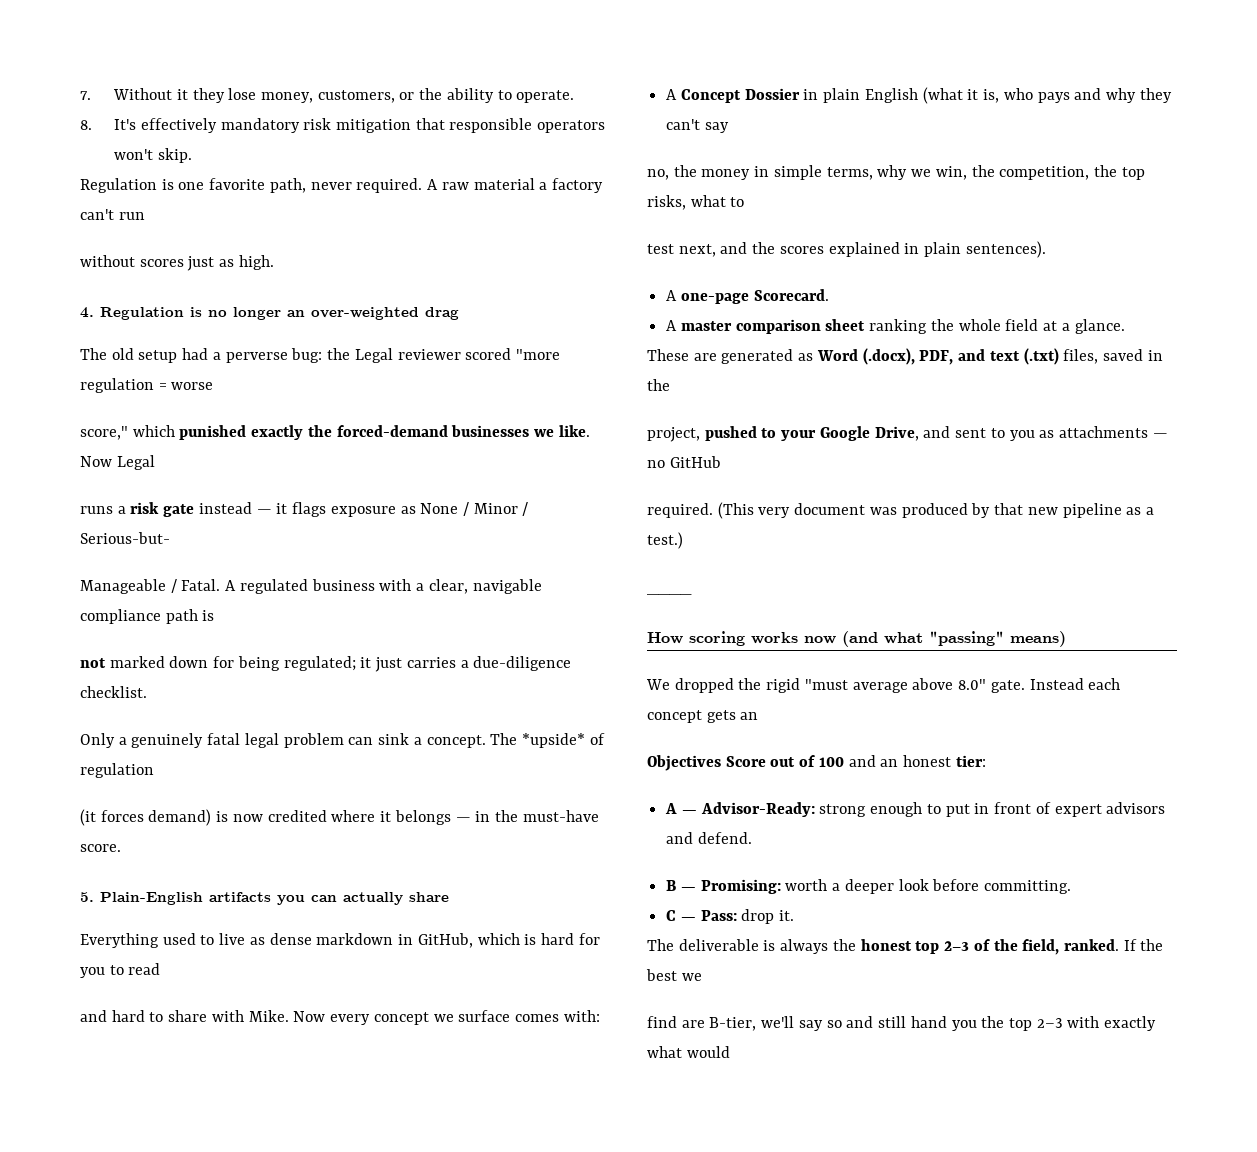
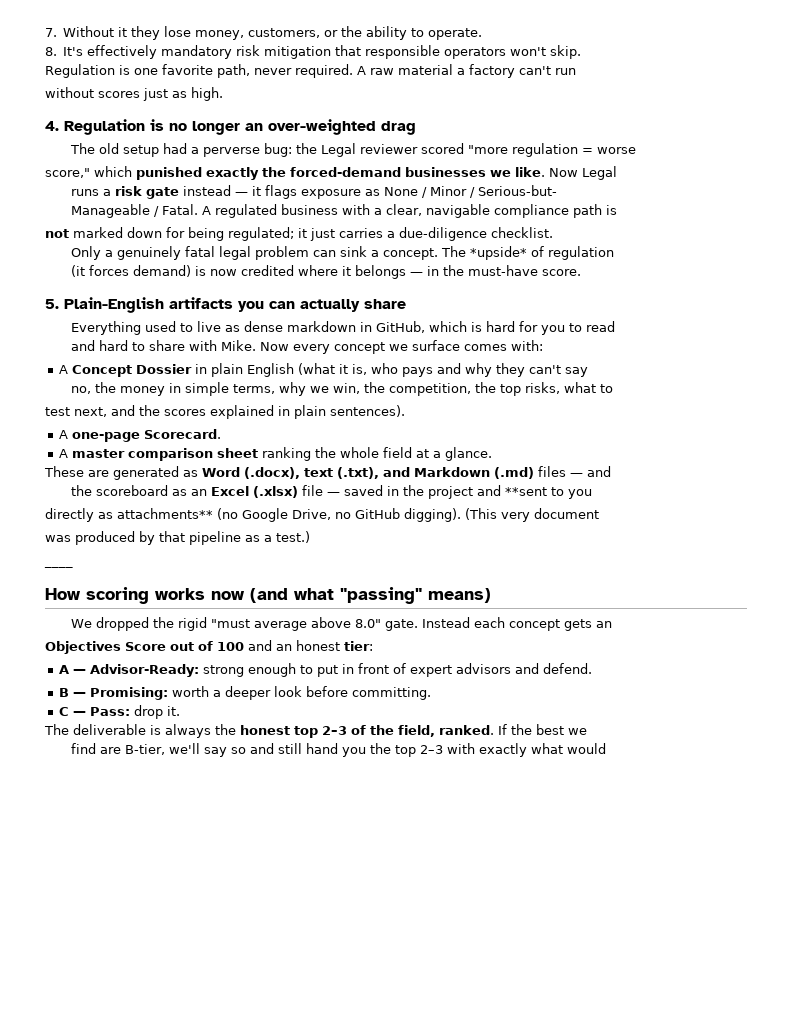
- These are generated as Word (.docx), PDF, and text (.txt) files, saved in the
- project, pushed to your Google Drive, and sent to you as attachments — no GitHub
- required.
+ These are generated as Word (.docx), text (.txt), and Markdown (.md) files — and
+ the scoreboard as an Excel (.xlsx) file — saved in the project and **sent to you
+ directly as attachments** (no Google Drive, no GitHub digging).
- (This very document was produced by that new pipeline as a test.)
+ (This very document
+ was produced by that pipeline as a test.)

